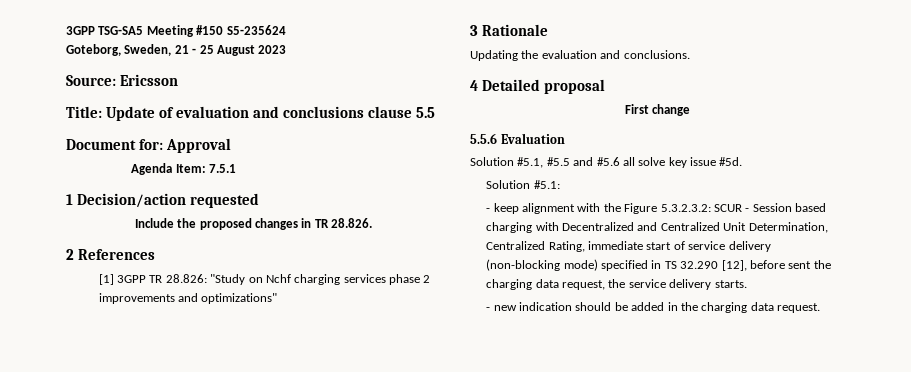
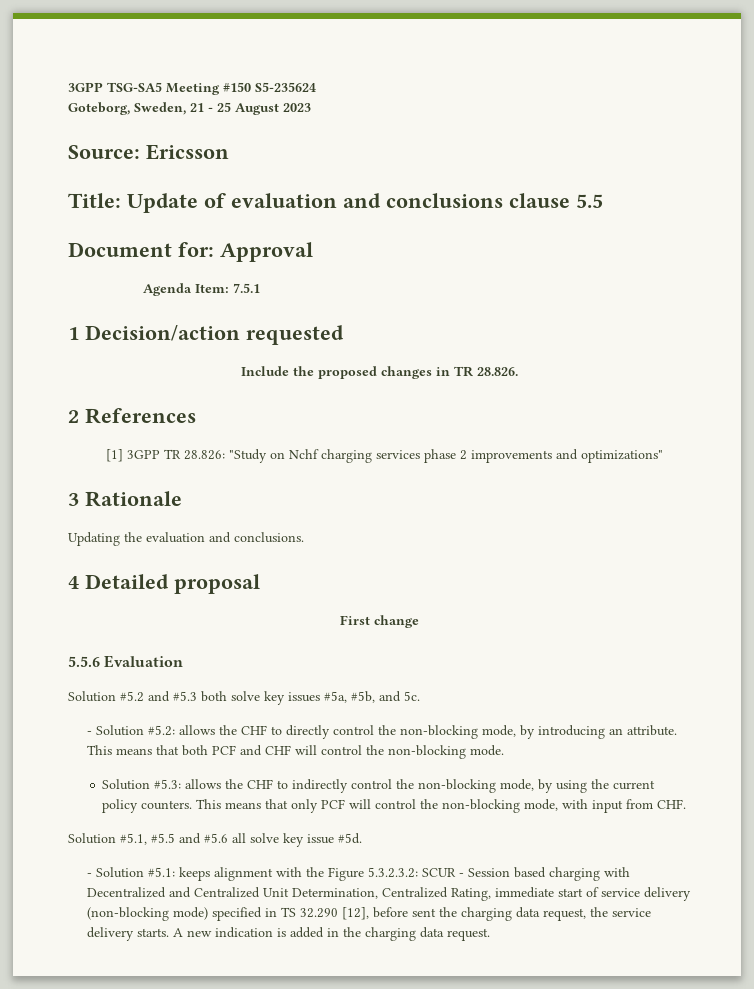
+ Solution #5.2 and #5.3 both solve key issues #5a, #5b, and 5c.
+ - Solution #5.2: allows the CHF to directly control the non-blocking mode, by introducing an attribute. This means that both PCF and CHF will control the non-blocking mode.
+ Solution #5.3: allows the CHF to indirectly control the non-blocking mode, by using the current policy counters. This means that only PCF will control the non-blocking mode, with input from CHF.
- Solution #5.1:
- - keep alignment with the Figure 5.3.2.3.2: SCUR - Session based charging with Decentralized and Centralized Unit Determination, Centralized Rating, immediate start of service delivery (non-blocking mode) specified in TS 32.290 [12], before sent the charging data request, the service delivery starts.
- - new indication should be added in the charging data request.
+ - Solution #5.1: keeps alignment with the Figure 5.3.2.3.2: SCUR - Session based charging with Decentralized and Centralized Unit Determination, Centralized Rating, immediate start of service delivery (non-blocking mode) specified in TS 32.290 [12], before sent the charging data request, the service delivery starts. A new indication is added in the charging data request.

